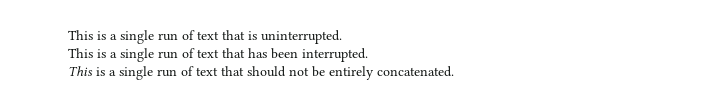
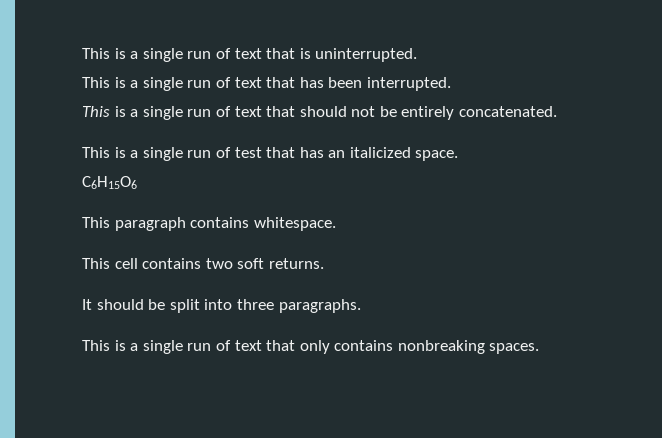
+ This is a single run of test that has an italicized space.
+ C6H15O6
+ This paragraph contains whitespace.
+ This cell contains two soft returns.
+ It should be split into three paragraphs.
+ This is a single run of text that only contains nonbreaking spaces.

